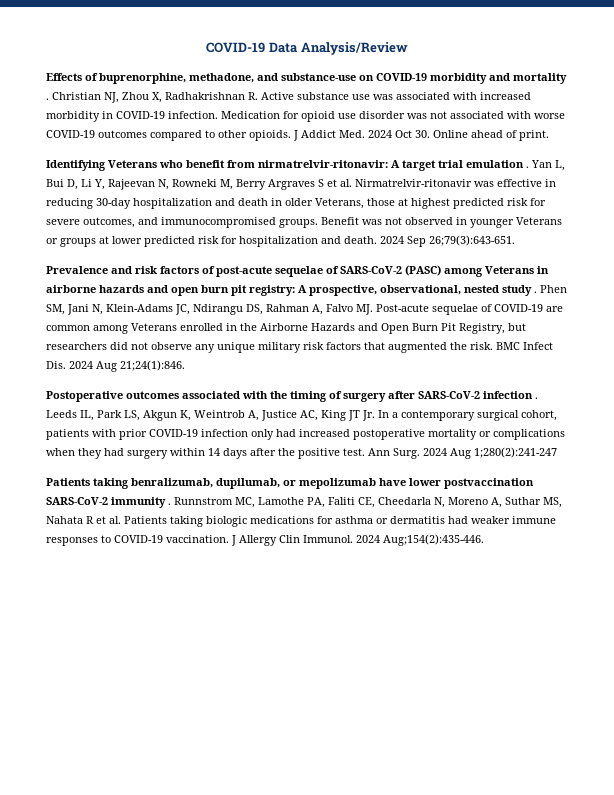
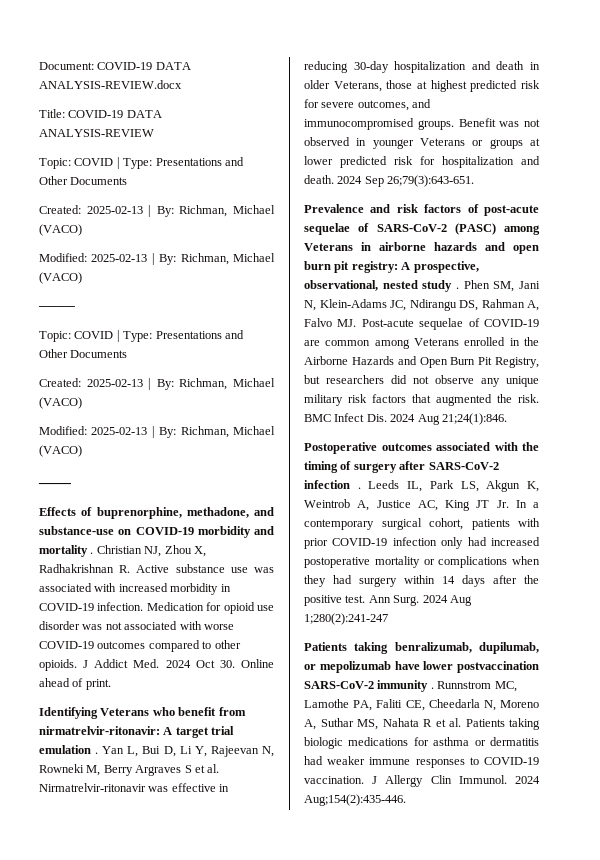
- COVID-19 Data Analysis/Review
+ Document: COVID-19 DATA ANALYSIS-REVIEW.docx
+ Title: COVID-19 DATA ANALYSIS-REVIEW
+ Topic: COVID | Type: Presentations and Other Documents
+ Created: 2025-02-13 | By: Richman, Michael (VACO)
+ Modified: 2025-02-13 | By: Richman, Michael (VACO)
+ ────
+ Topic: COVID | Type: Presentations and Other Documents
+ Created: 2025-02-13 | By: Richman, Michael (VACO)
+ Modified: 2025-02-13 | By: Richman, Michael (VACO)
+ ────

